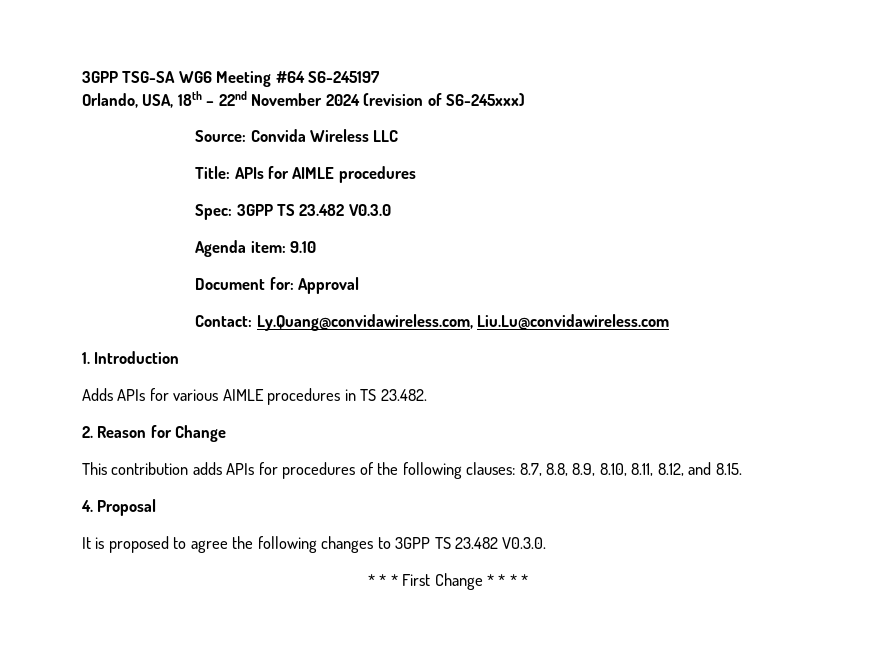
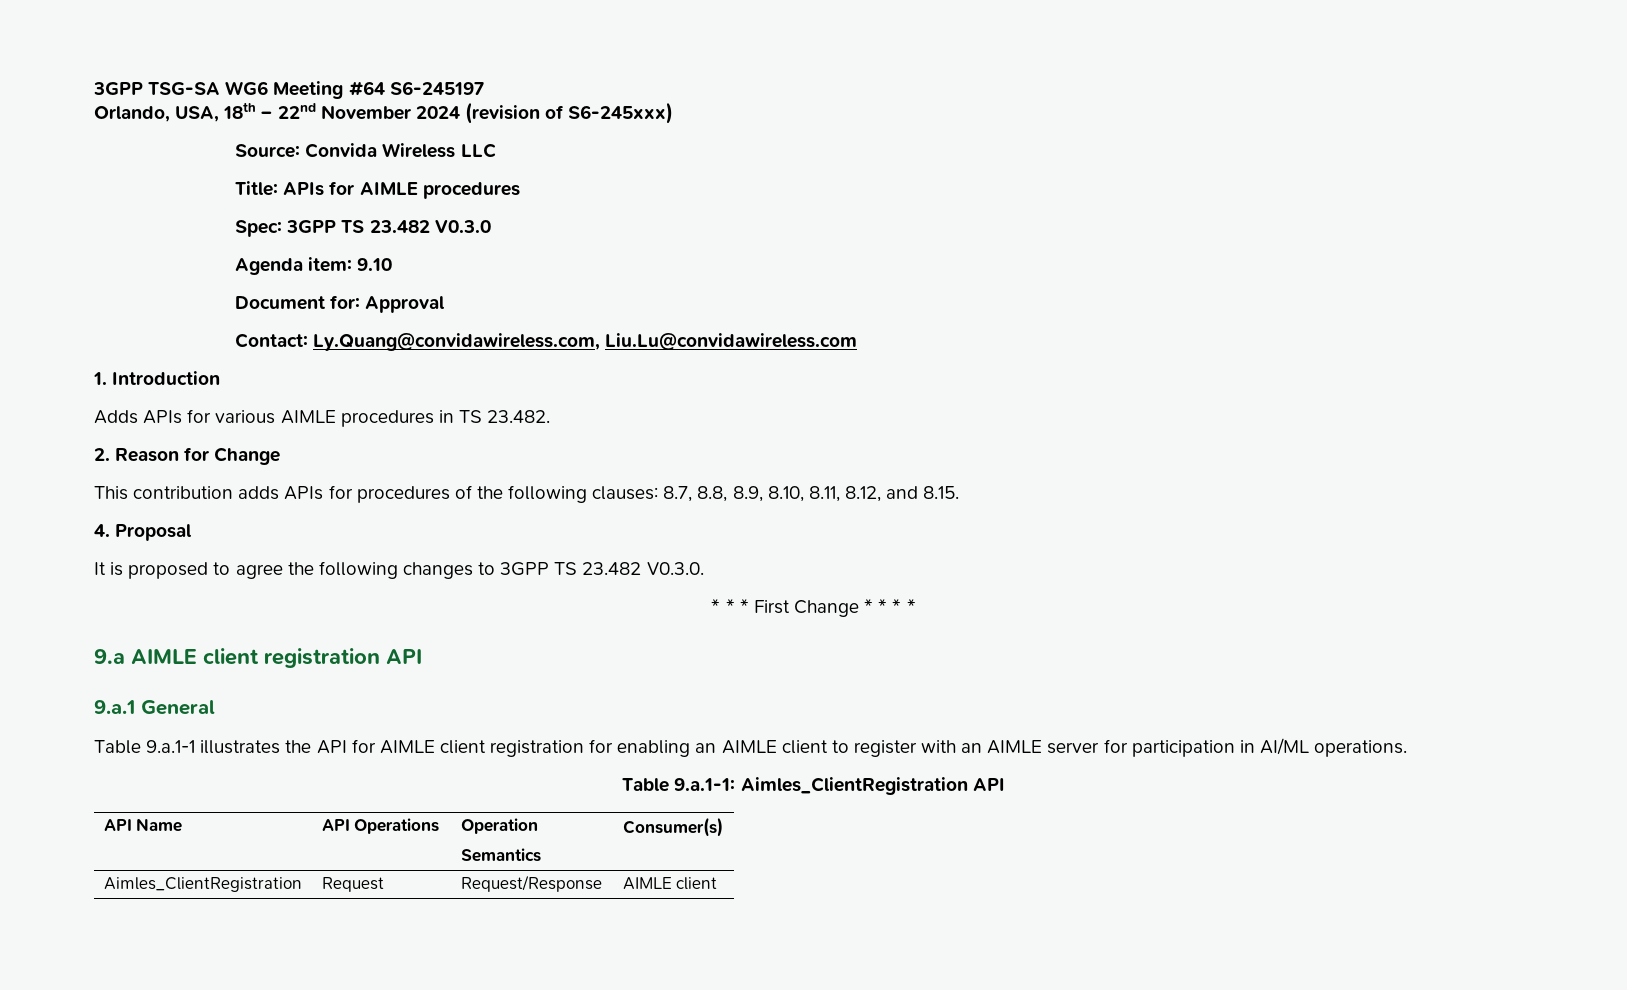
+ 9.a AIMLE client registration API
+ 9.a.1 General
+ Table 9.a.1-1 illustrates the API for AIMLE client registration for enabling an AIMLE client to register with an AIMLE server for participation in AI/ML operations.
+ Table 9.a.1-1: Aimles_ClientRegistration API
+ API Name | API Operations | Operation
+ Semantics | Consumer(s)
+ Aimles_ClientRegistration | Request | Request/Response | AIMLE client

